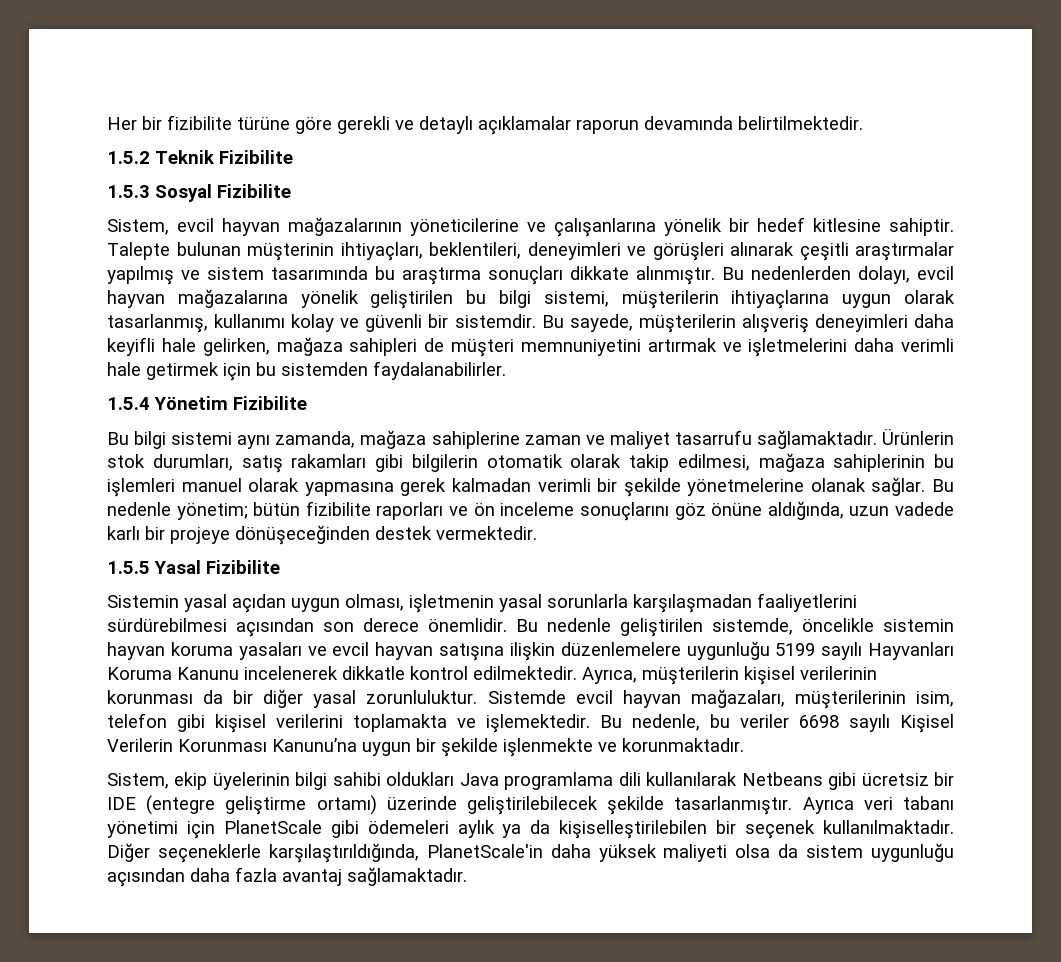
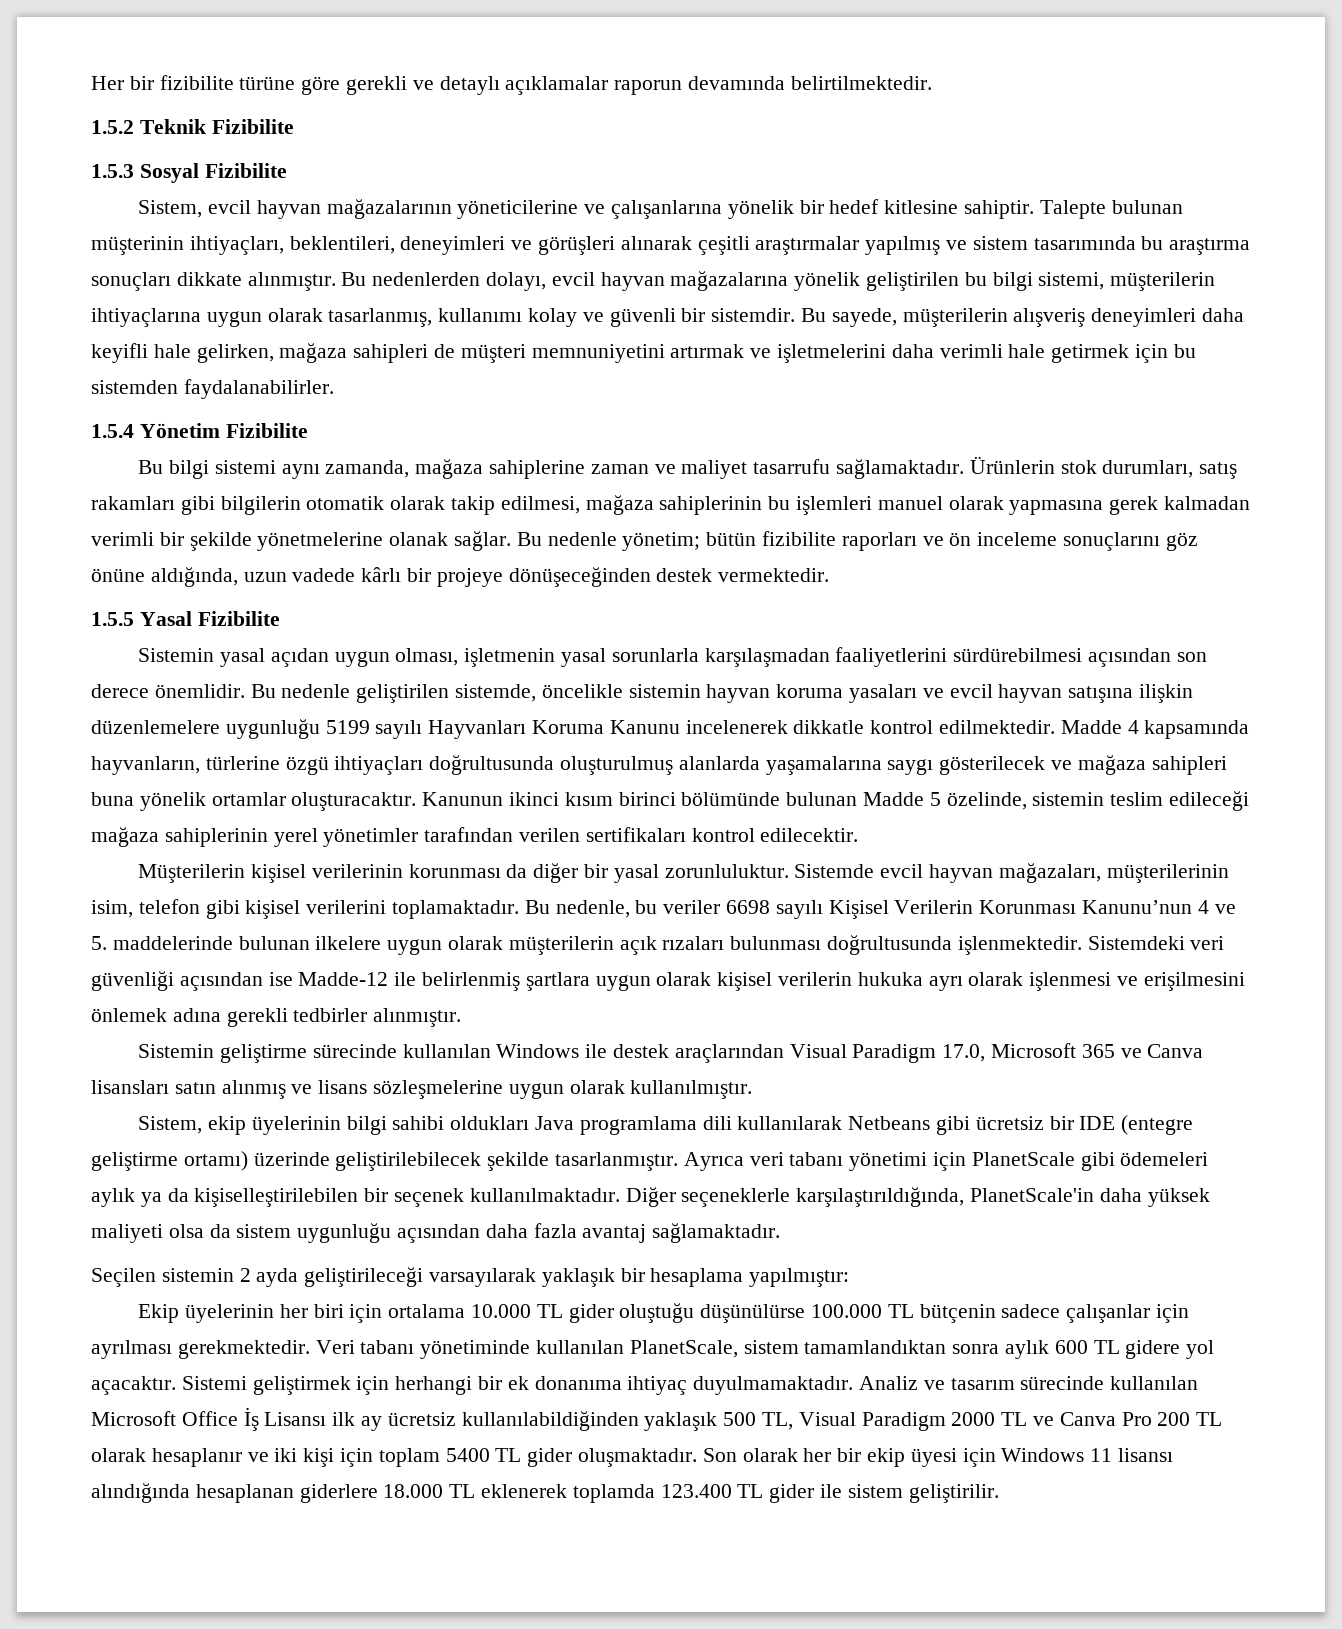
- Bu nedenle yönetim; bütün fizibilite raporları ve ön inceleme sonuçlarını göz önüne aldığında, uzun vadede karlı bir projeye dönüşeceğinden destek vermektedir.
+ Bu nedenle yönetim; bütün fizibilite raporları ve ön inceleme sonuçlarını göz önüne aldığında, uzun vadede kârlı bir projeye dönüşeceğinden destek vermektedir.
- Ayrıca, müşterilerin kişisel verilerinin korunması da bir diğer yasal zorunluluktur.
+ Madde 4 kapsamında hayvanların, türlerine özgü ihtiyaçları doğrultusunda oluşturulmuş alanlarda yaşamalarına saygı gösterilecek ve mağaza sahipleri buna yönelik ortamlar oluşturacaktır. Kanunun ikinci kısım birinci bölümünde bulunan Madde 5 özelinde, sistemin teslim edileceği mağaza sahiplerinin yerel yönetimler tarafından verilen sertifikaları kontrol edilecektir.
+ Müşterilerin kişisel verilerinin korunması da diğer bir yasal zorunluluktur.
- Sistemde evcil hayvan mağazaları, müşterilerinin isim, telefon gibi kişisel verilerini toplamakta ve işlemektedir.
+ Sistemde evcil hayvan mağazaları, müşterilerinin isim, telefon gibi kişisel verilerini toplamaktadır.
- Bu nedenle, bu veriler 6698 sayılı Kişisel Verilerin Korunması Kanunu’na uygun bir şekilde işlenmekte ve korunmaktadır.
+ Bu nedenle, bu veriler 6698 sayılı Kişisel Verilerin Korunması Kanunu’nun 4 ve 5. maddelerinde bulunan ilkelere uygun olarak müşterilerin açık rızaları bulunması doğrultusunda işlenmektedir. Sistemdeki veri güvenliği açısından ise Madde-12 ile belirlenmiş şartlara uygun olarak kişisel verilerin hukuka ayrı olarak işlenmesi ve erişilmesini önlemek adına gerekli tedbirler alınmıştır.
+ Sistemin geliştirme sürecinde kullanılan Windows ile destek araçlarından Visual Paradigm 17.0, Microsoft 365 ve Canva lisansları satın alınmış ve lisans sözleşmelerine uygun olarak kullanılmıştır.
+ Seçilen sistemin 2 ayda geliştirileceği varsayılarak yaklaşık bir hesaplama yapılmıştır:
+ Ekip üyelerinin her biri için ortalama 10.000 TL gider oluştuğu düşünülürse 100.000 TL bütçenin sadece çalışanlar için ayrılması gerekmektedir. Veri tabanı yönetiminde kullanılan PlanetScale, sistem tamamlandıktan sonra aylık 600 TL gidere yol açacaktır. Sistemi geliştirmek için herhangi bir ek donanıma ihtiyaç duyulmamaktadır. Analiz ve tasarım sürecinde kullanılan Microsoft Office İş Lisansı ilk ay ücretsiz kullanılabildiğinden yaklaşık 500 TL, Visual Paradigm 2000 TL ve Canva Pro 200 TL olarak hesaplanır ve iki kişi için toplam 5400 TL gider oluşmaktadır. Son olarak her bir ekip üyesi için Windows 11 lisansı alındığında hesaplanan giderlere 18.000 TL eklenerek toplamda 123.400 TL gider ile sistem geliştirilir.

